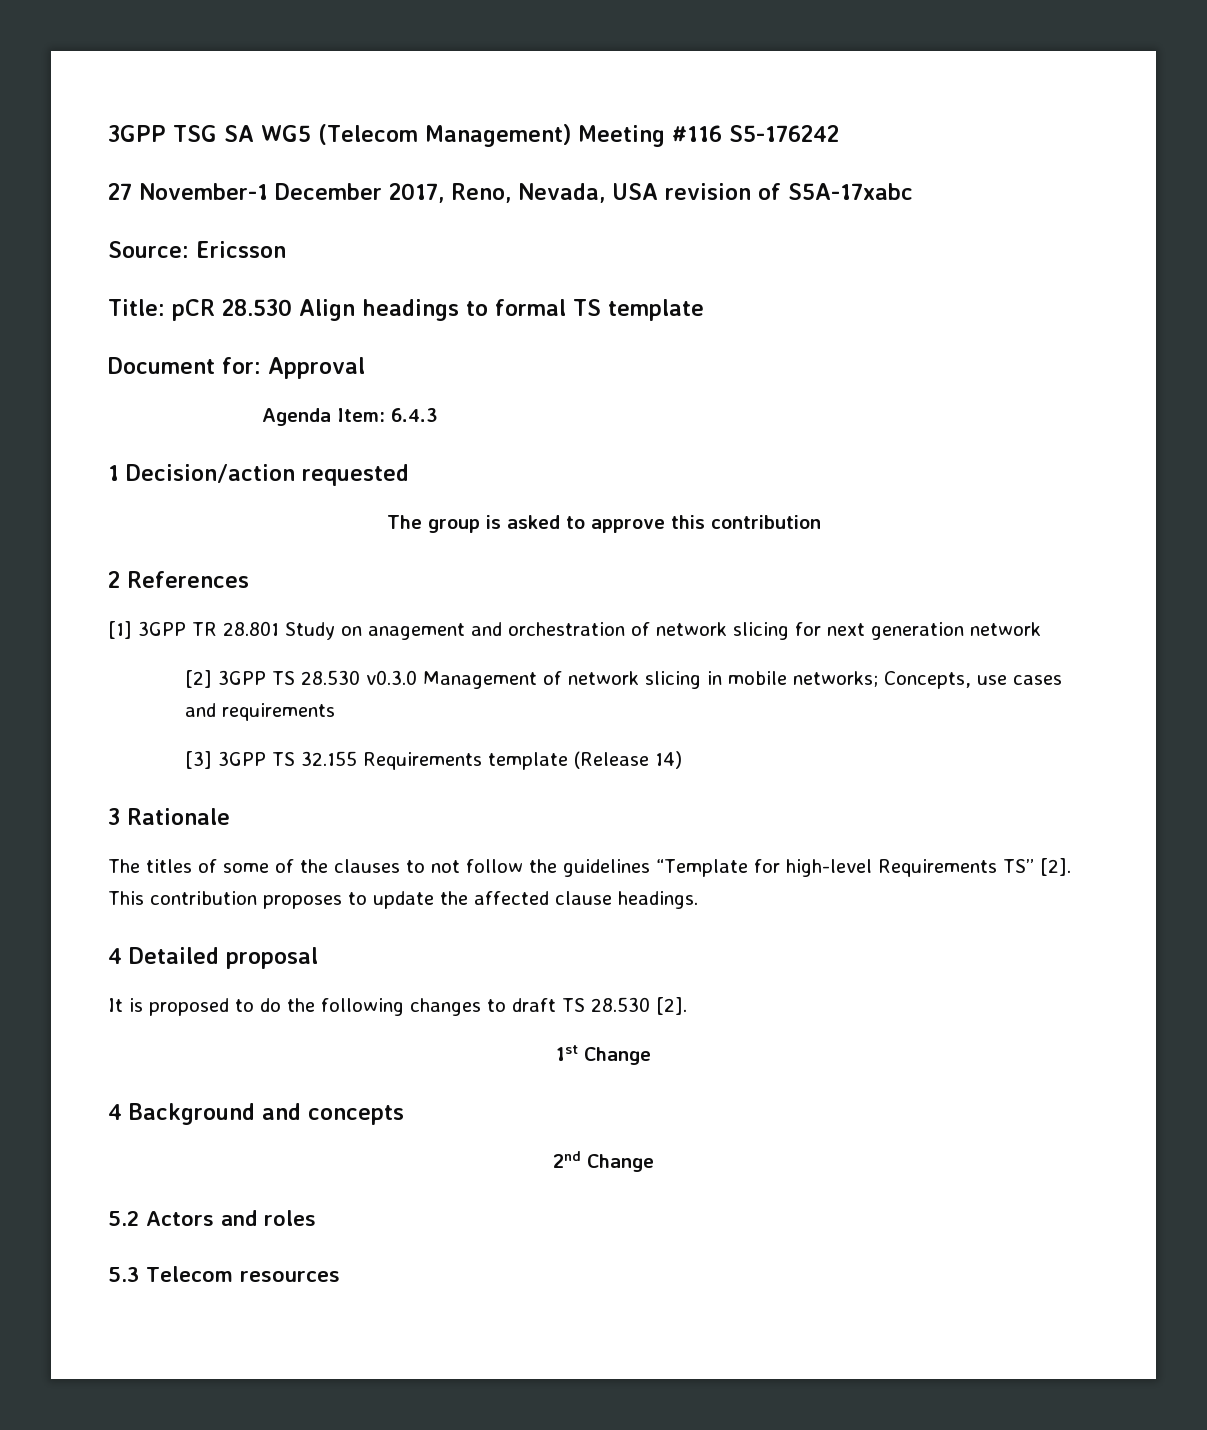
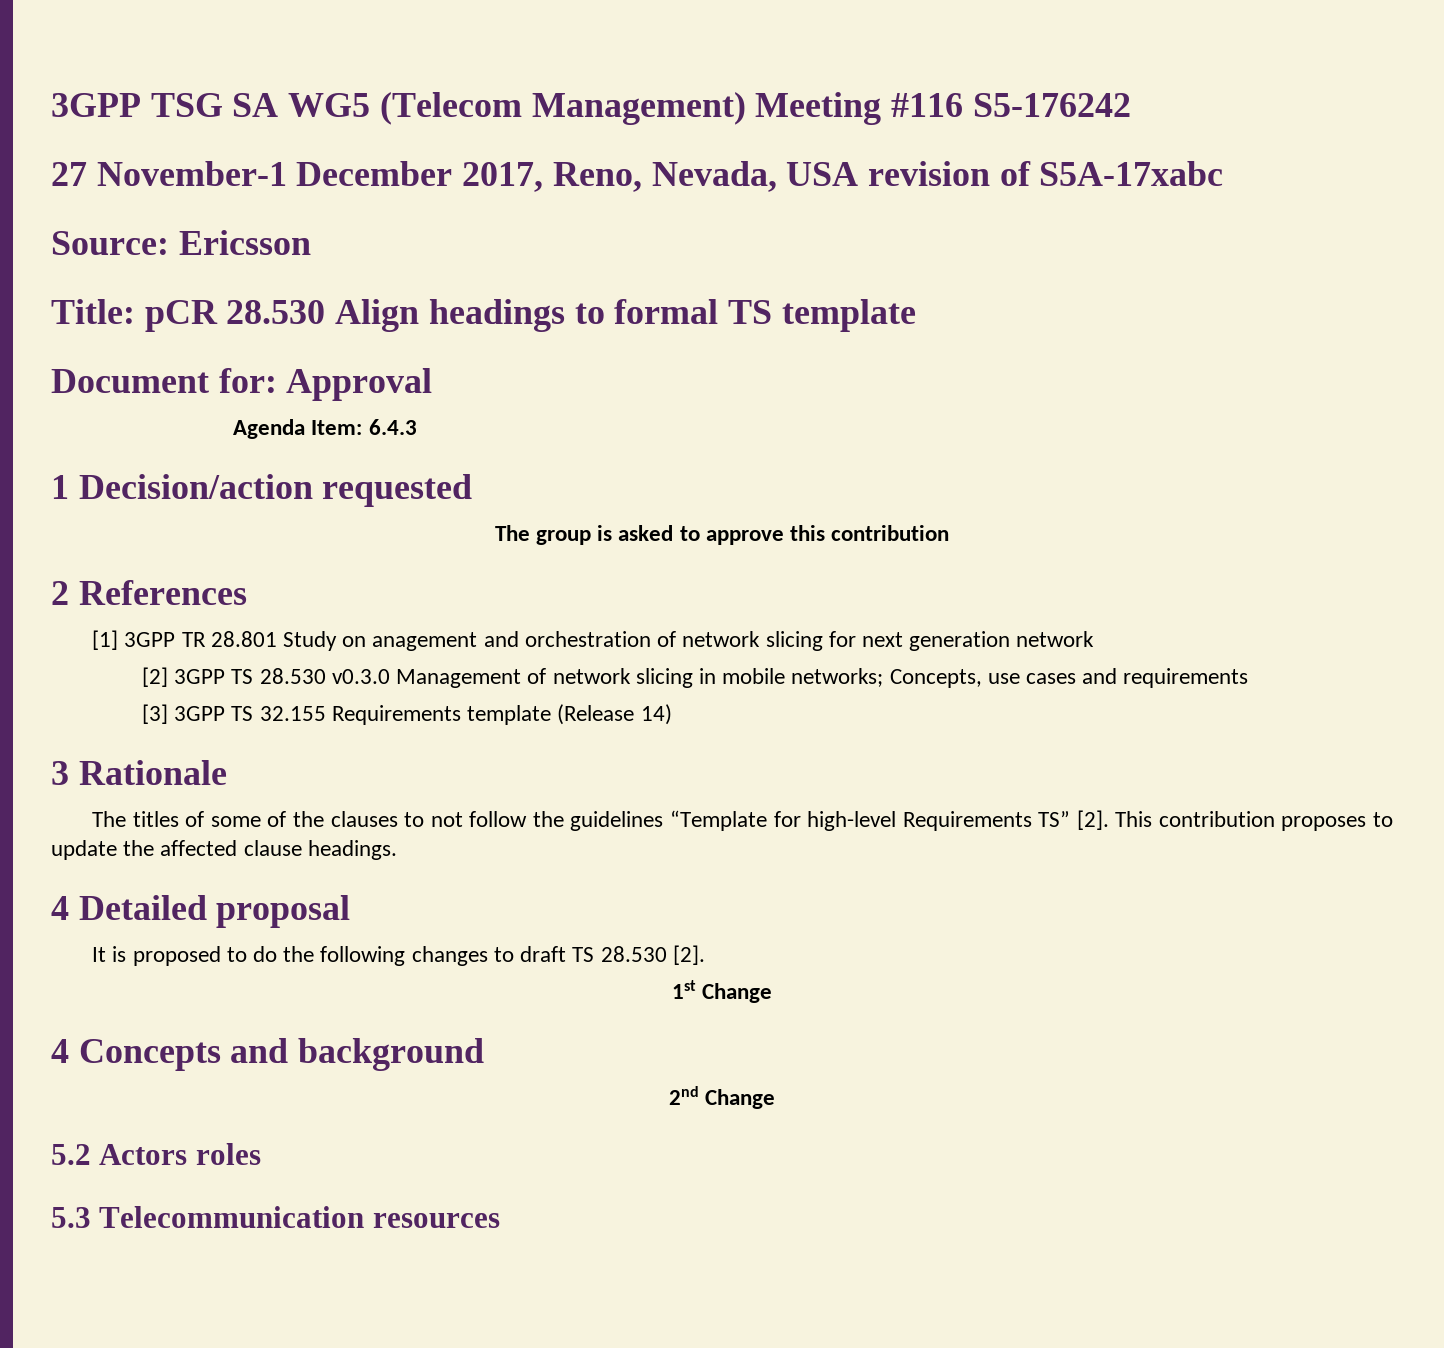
- 4 Background and concepts
+ 4 Concepts and background
- 5.2 Actors and roles
+ 5.2 Actors roles
- 5.3 Telecom resources
+ 5.3 Telecommunication resources

